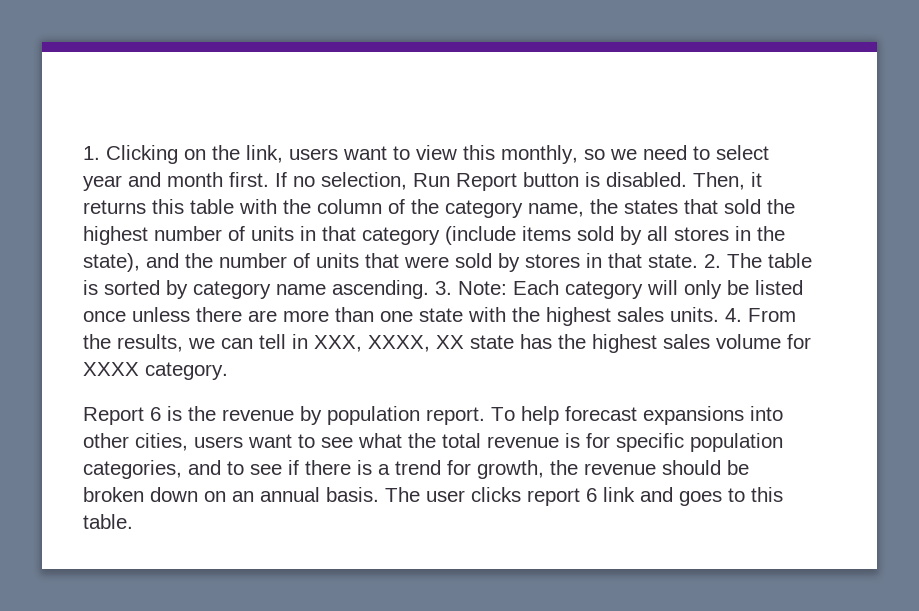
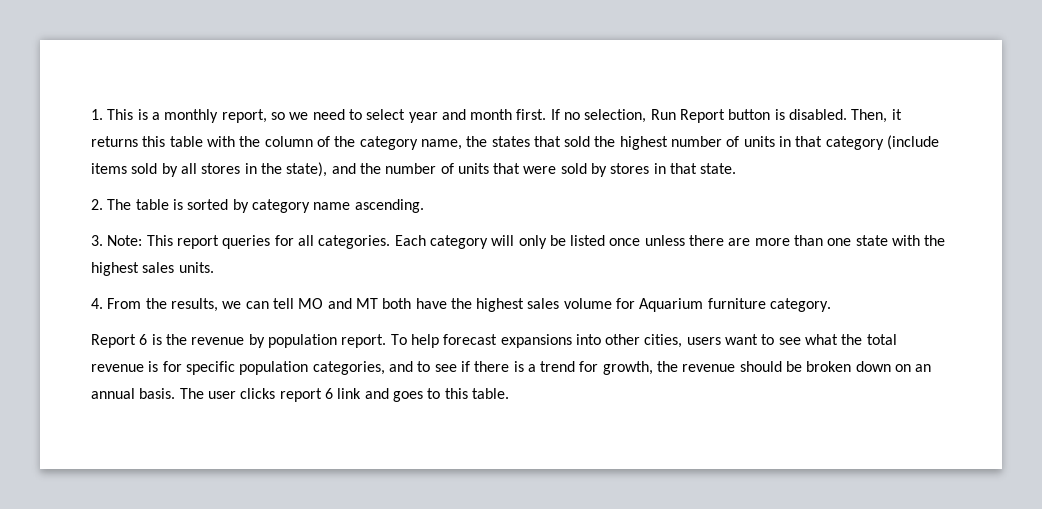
- 1. Clicking on the link, users want to view this monthly, so we need to select year and month first.
+ 1. This is a monthly report, so we need to select year and month first.
- Then, it returns this table with the column of the category name, the states that sold the highest number of units in that category (include items sold by all stores in the state), and the number of units that were sold by stores in that state. 2. The table is sorted by category name ascending. 3. Note:
+ Then, it returns this table with the column of the category name, the states that sold the highest number of units in that category (include items sold by all stores in the state), and the number of units that were sold by stores in that state.
+ 2. The table is sorted by category name ascending.
+ 3. Note:
+ This report queries for all categories.
- Each category will only be listed once unless there are more than one state with the highest sales units. 4. From the results, we can tell in XXX, XXXX, XX state has the highest sales volume for XXXX category.
+ Each category will only be listed once unless there are more than one state with the highest sales units.
+ 4. From the results, we can tell MO and MT both have the highest sales volume for Aquarium furniture category.

